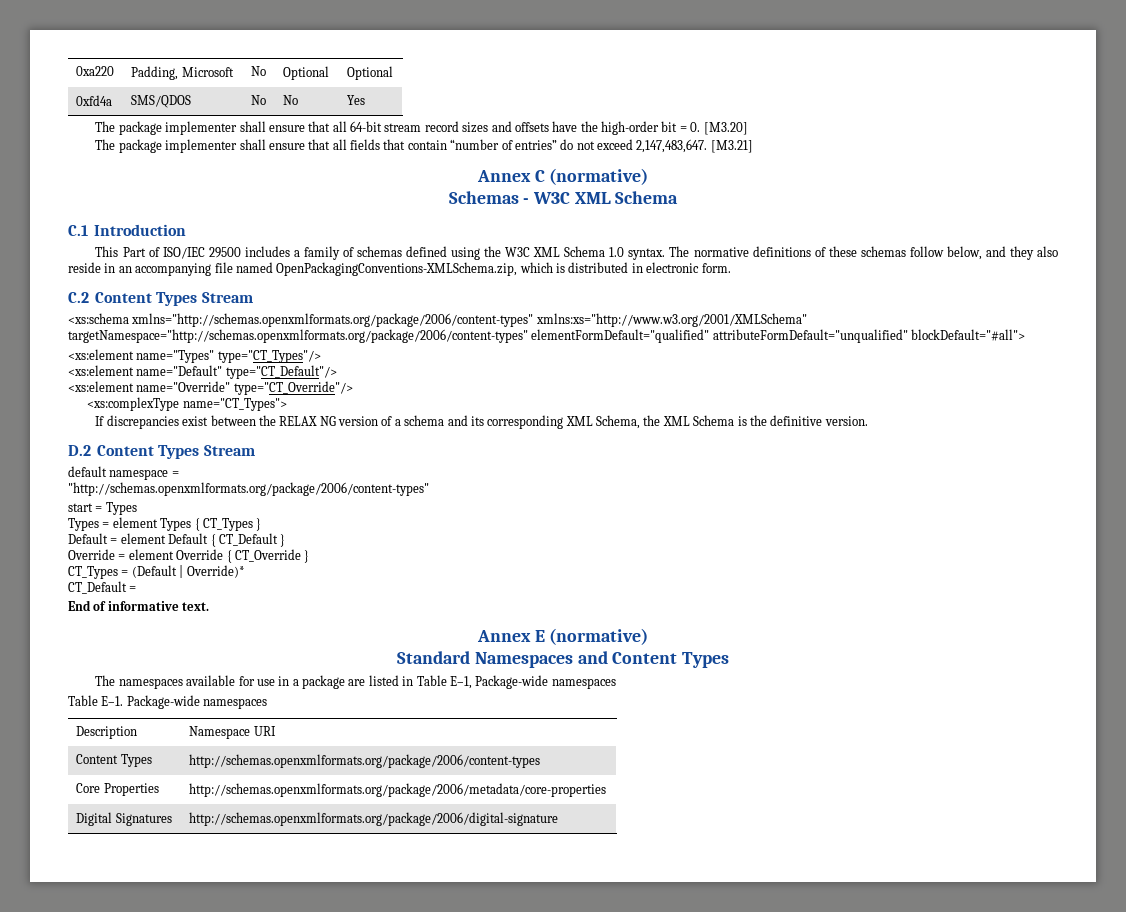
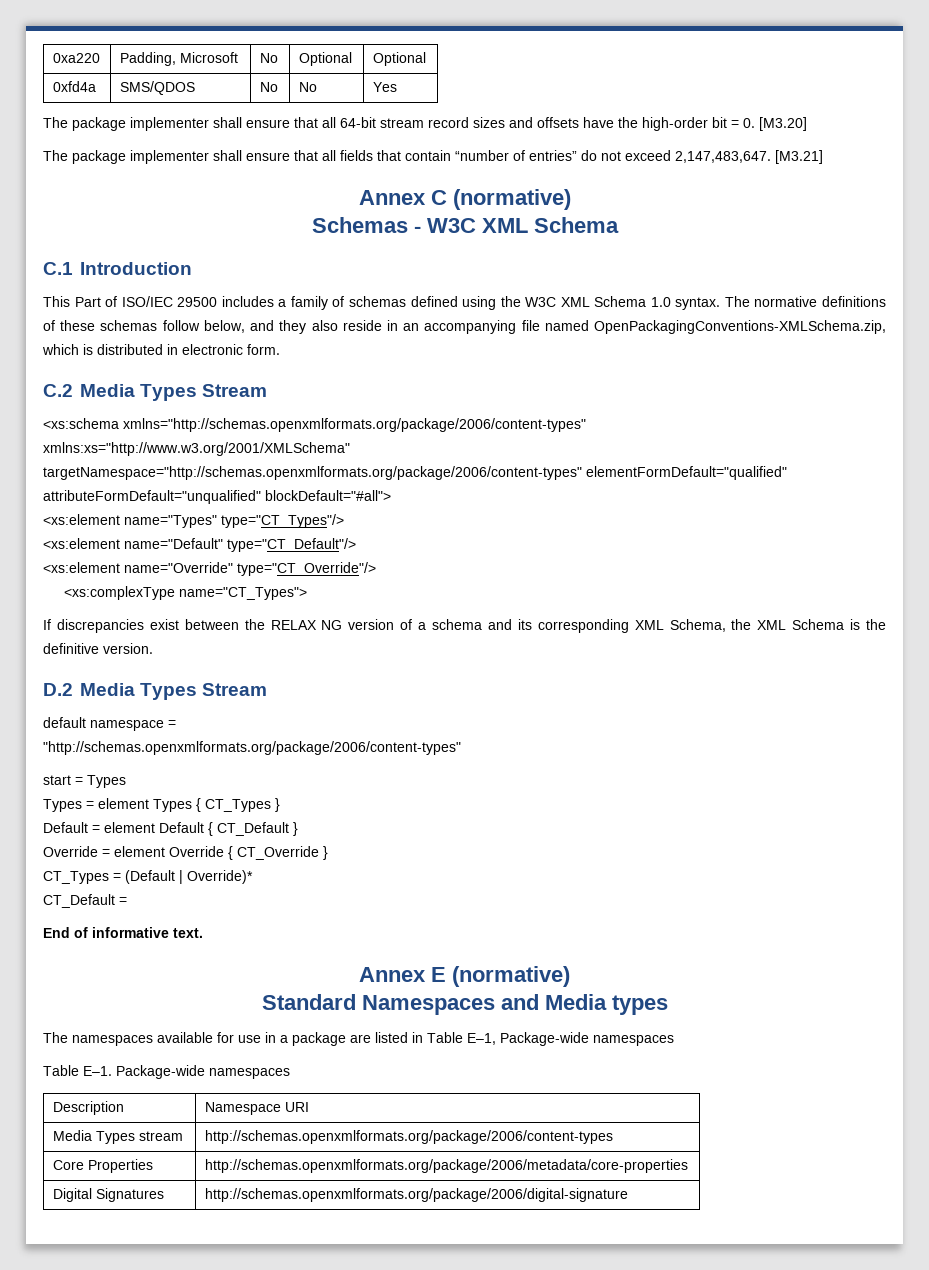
- C.2 Content Types Stream
+ C.2 Media Types Stream
- D.2 Content Types Stream
+ D.2 Media Types Stream
- Standard Namespaces and Content Types
+ Standard Namespaces and Media types
- Content Types | http://schemas.openxmlformats.org/package/2006/content-types
+ Media Types stream | http://schemas.openxmlformats.org/package/2006/content-types

